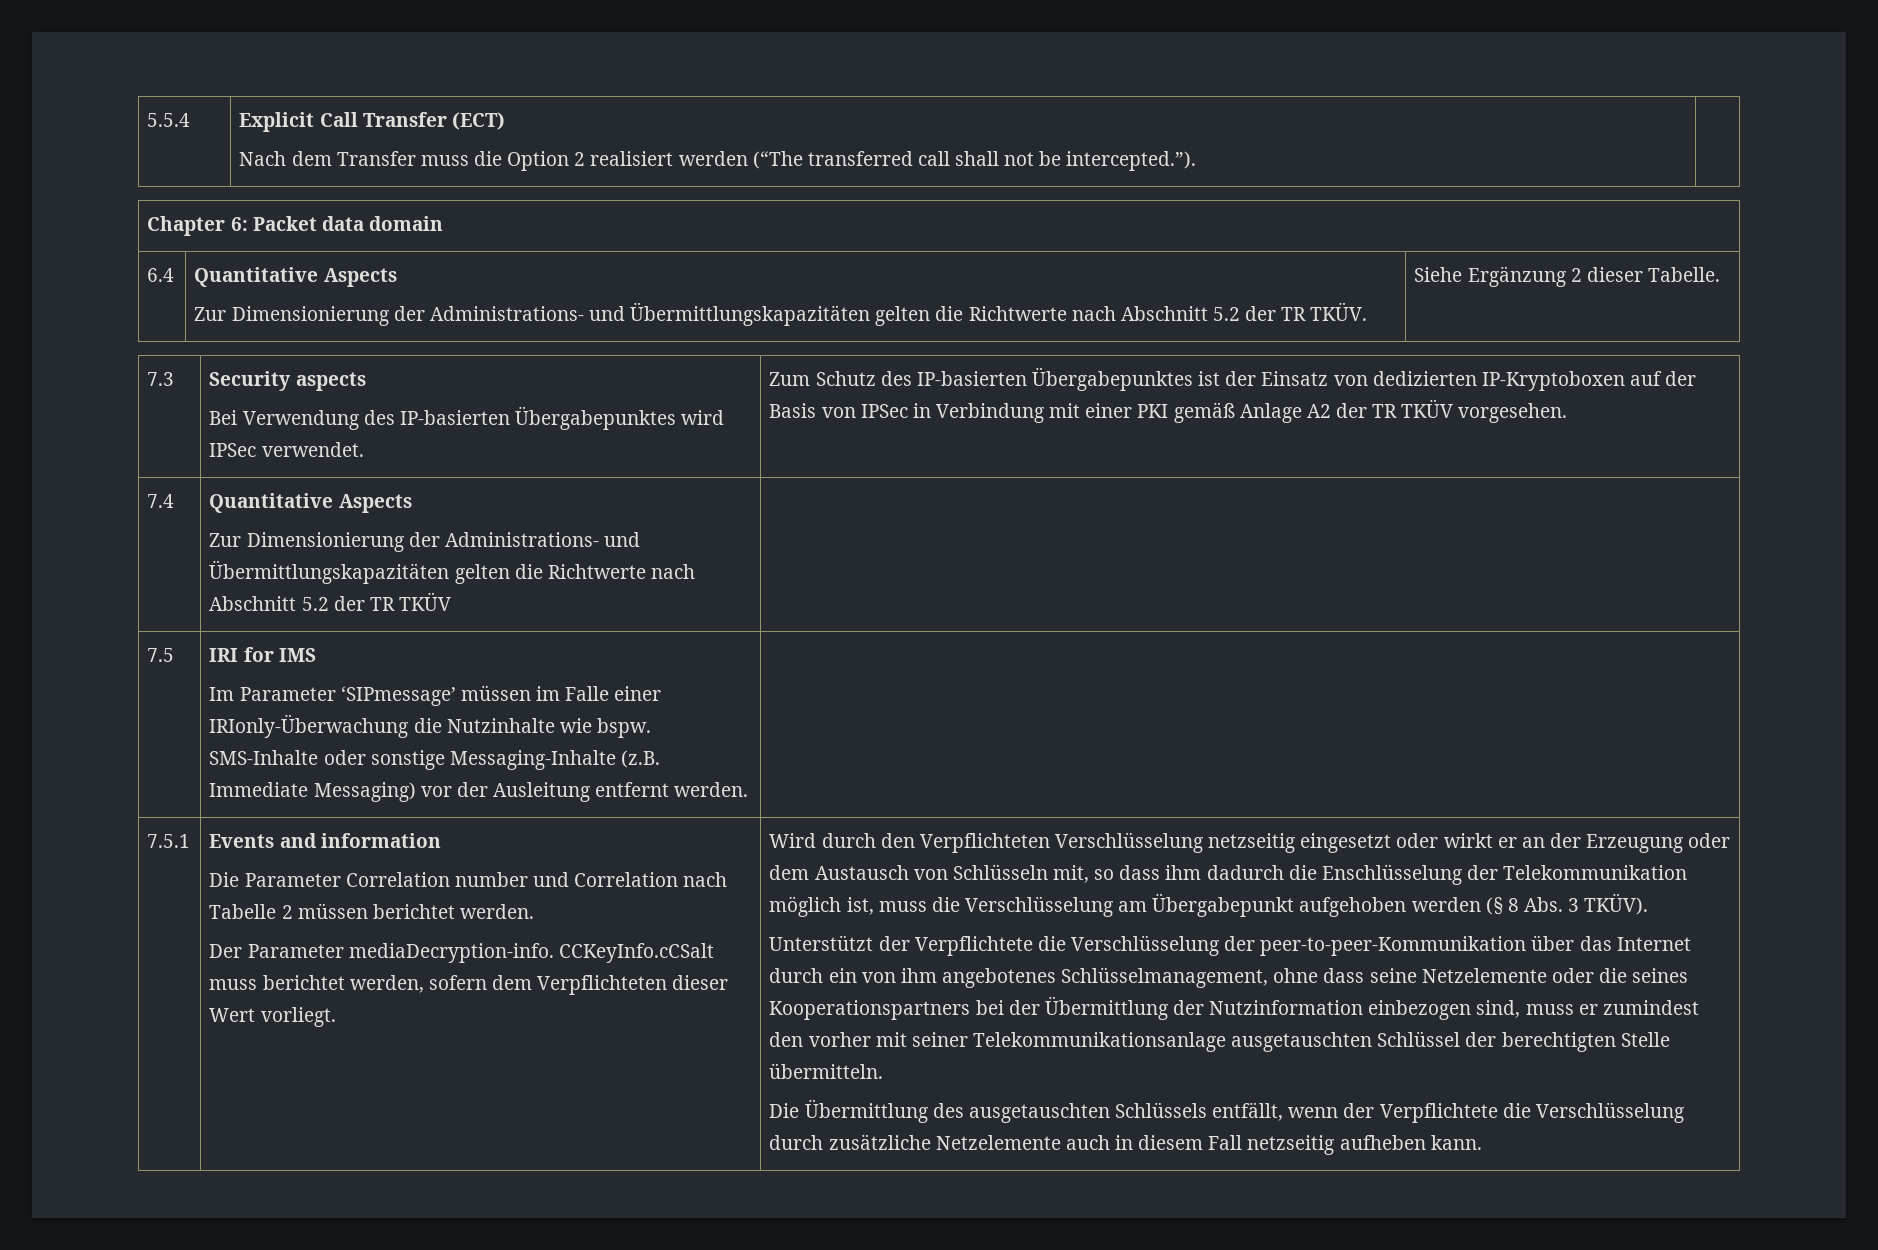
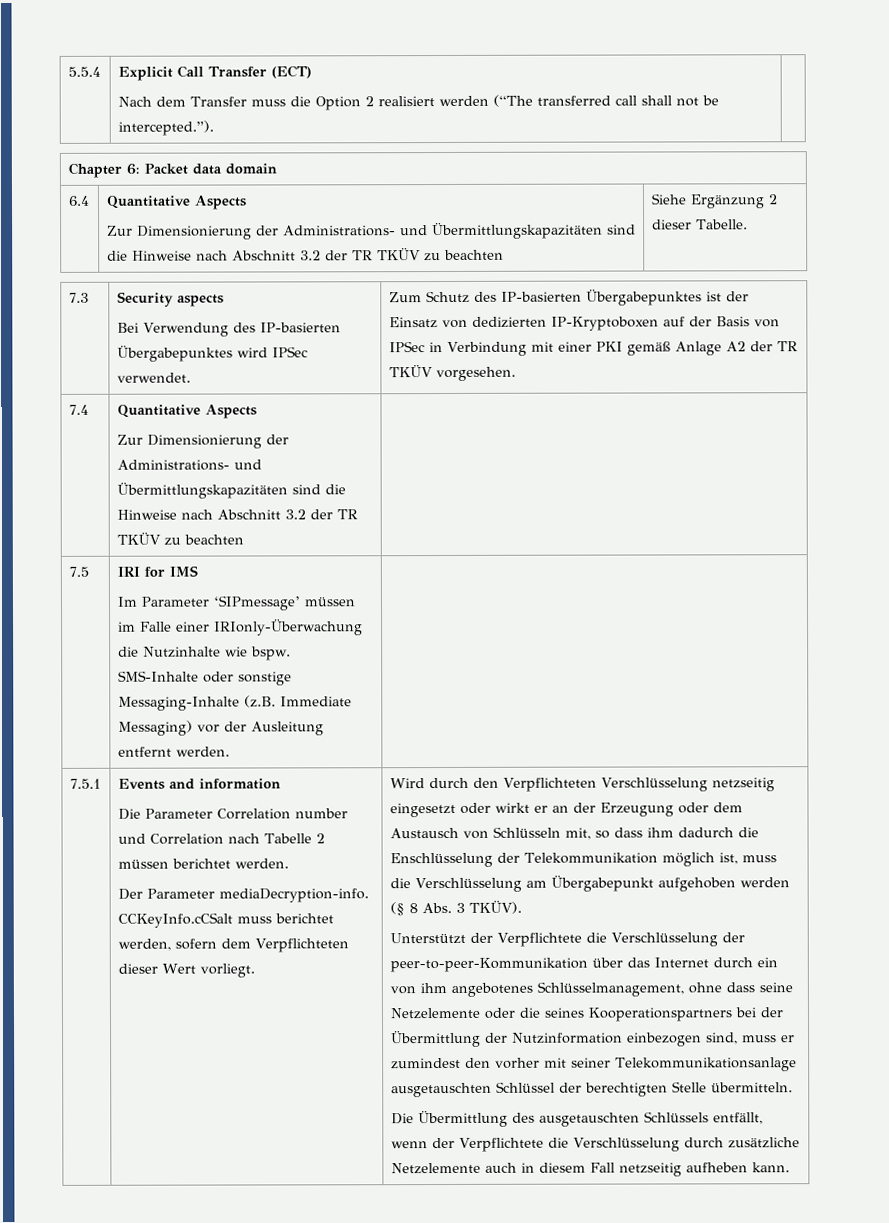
  6.4 | Quantitative Aspects
- Zur Dimensionierung der Administrations- und Übermittlungskapazitäten gelten die Richtwerte nach Abschnitt 5.2 der TR TKÜV. | Siehe Ergänzung 2 dieser Tabelle.
+ Zur Dimensionierung der Administrations- und Übermittlungskapazitäten sind die Hinweise nach Abschnitt 3.2 der TR TKÜV zu beachten | Siehe Ergänzung 2 dieser Tabelle.
  7.4 | Quantitative Aspects
- Zur Dimensionierung der Administrations- und Übermittlungskapazitäten gelten die Richtwerte nach Abschnitt 5.2 der TR TKÜV |
+ Zur Dimensionierung der Administrations- und Übermittlungskapazitäten sind die Hinweise nach Abschnitt 3.2 der TR TKÜV zu beachten |

